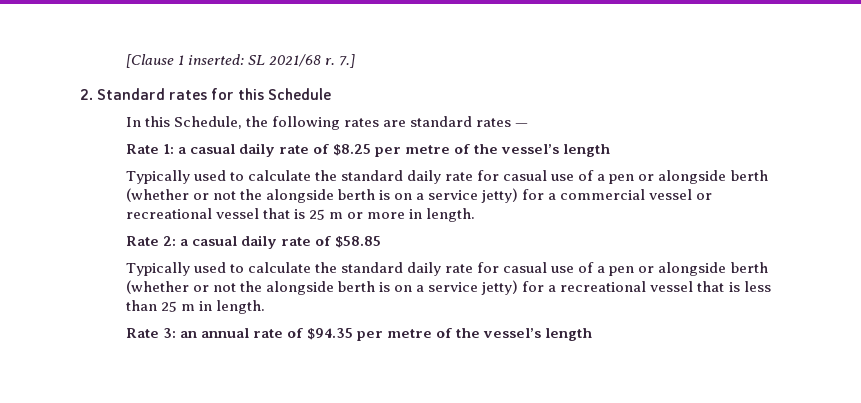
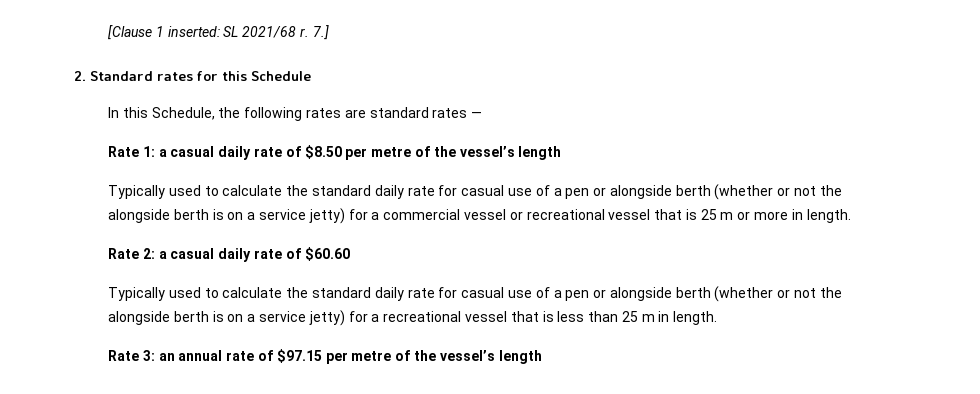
- Rate 1: a casual daily rate of $8.25 per metre of the vessel’s length
+ Rate 1: a casual daily rate of $8.50 per metre of the vessel’s length
- Rate 2: a casual daily rate of $58.85
+ Rate 2: a casual daily rate of $60.60
- Rate 3: an annual rate of $94.35 per metre of the vessel’s length
+ Rate 3: an annual rate of $97.15 per metre of the vessel’s length

